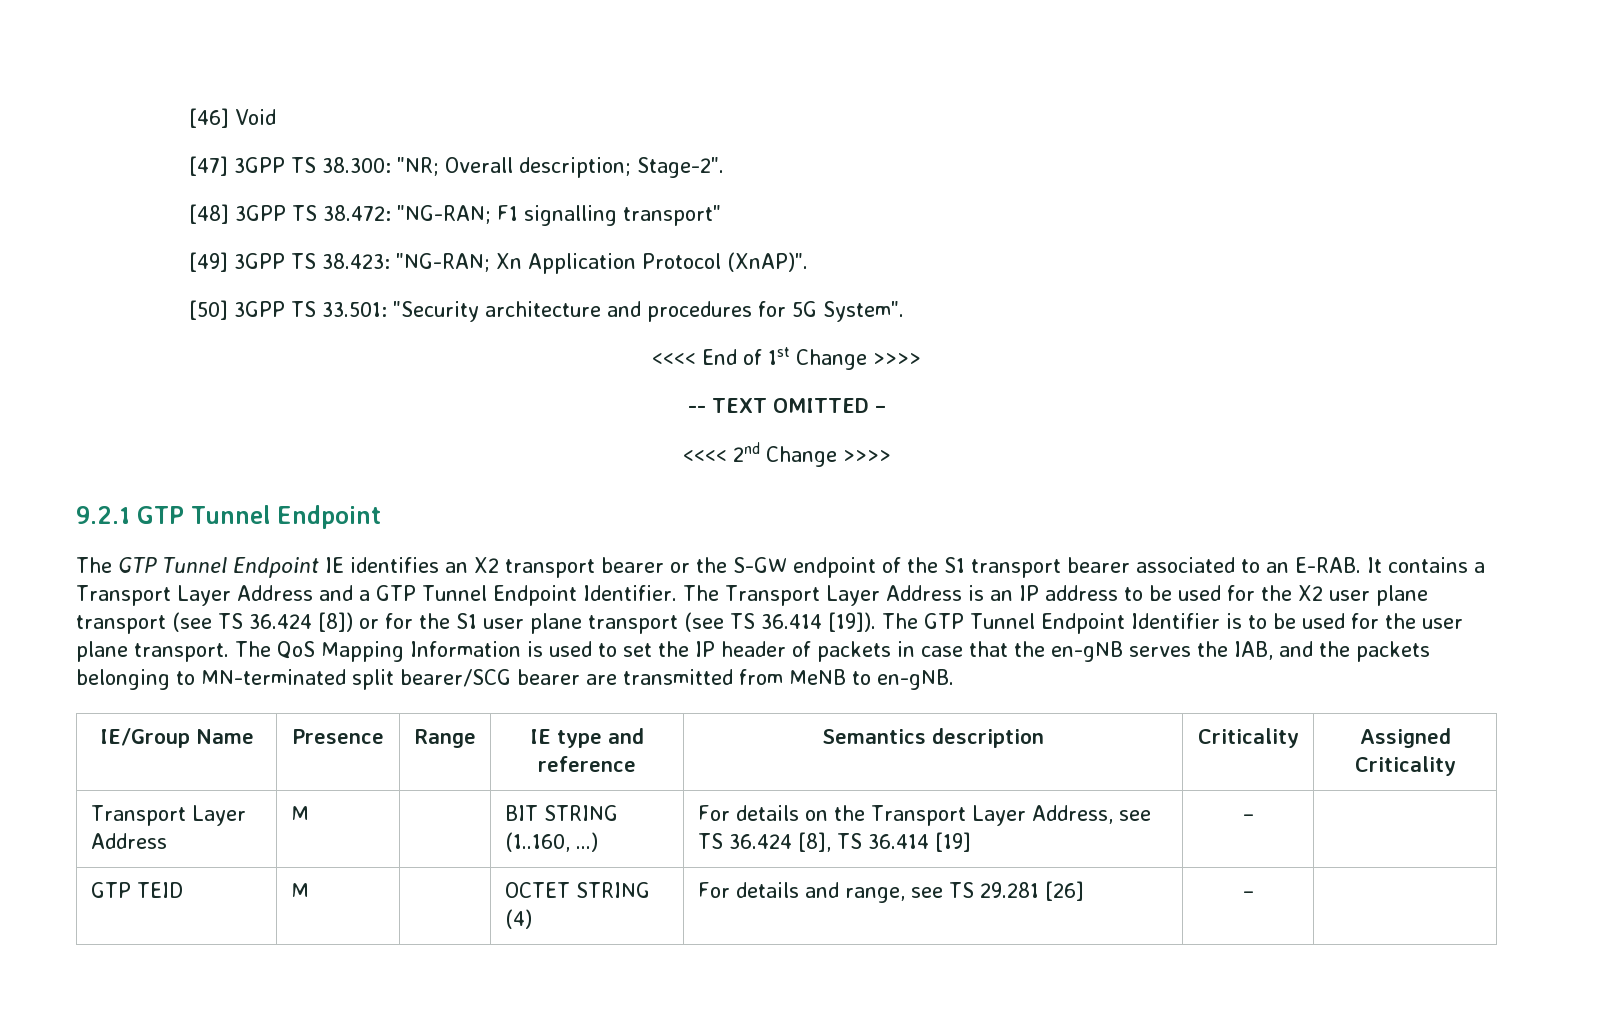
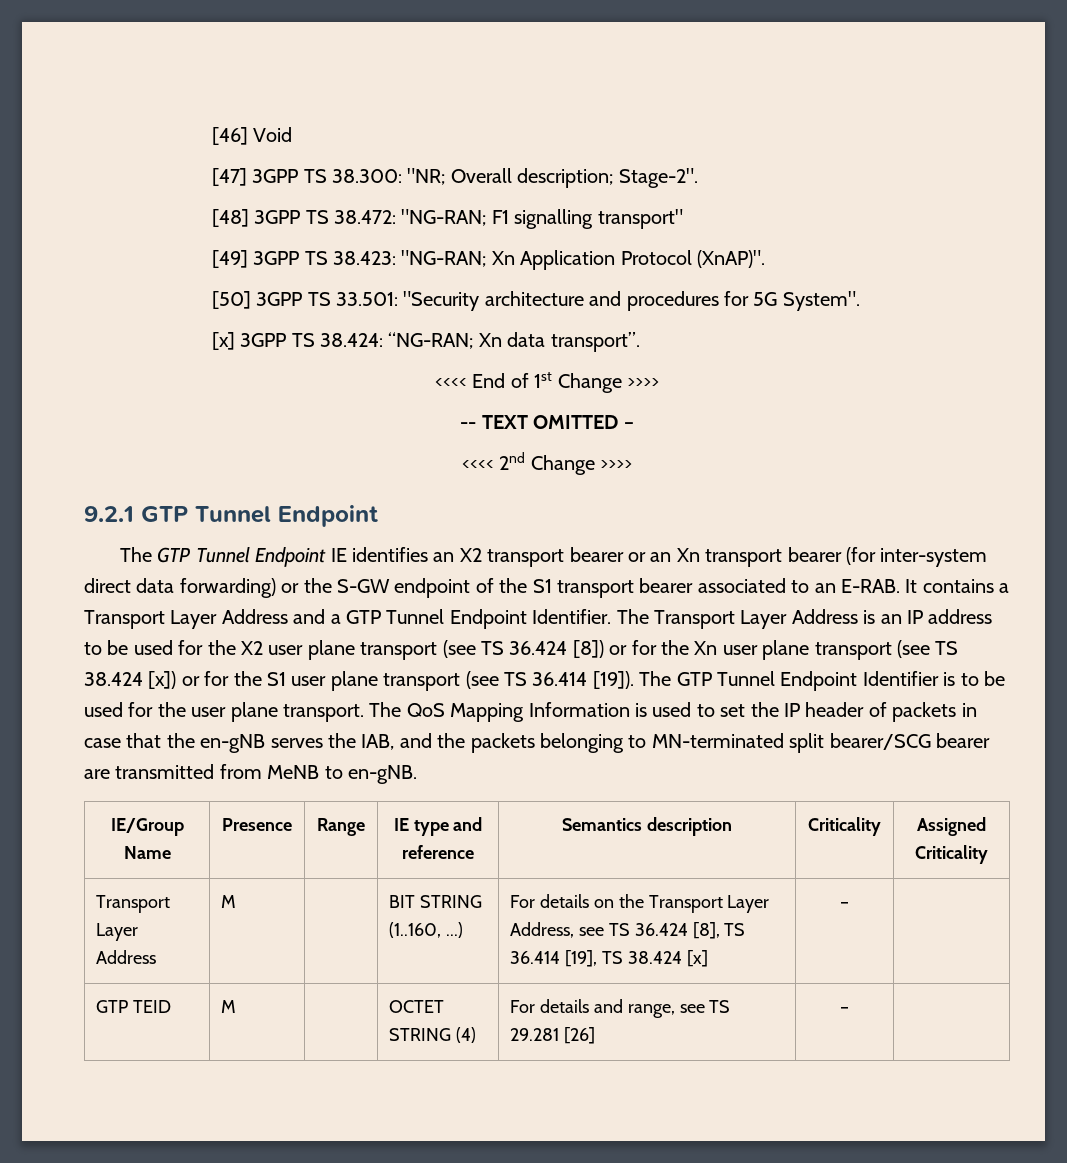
+ [x] 3GPP TS 38.424: “NG-RAN; Xn data transport”.
- The GTP Tunnel Endpoint IE identifies an X2 transport bearer or the S-GW endpoint of the S1 transport bearer associated to an E-RAB.
+ The GTP Tunnel Endpoint IE identifies an X2 transport bearer or an Xn transport bearer (for inter-system direct data forwarding) or the S-GW endpoint of the S1 transport bearer associated to an E-RAB.
- The Transport Layer Address is an IP address to be used for the X2 user plane transport (see TS 36.424 [8]) or for the S1 user plane transport (see TS 36.414 [19]).
+ The Transport Layer Address is an IP address to be used for the X2 user plane transport (see TS 36.424 [8]) or for the Xn user plane transport (see TS 38.424 [x]) or for the S1 user plane transport (see TS 36.414 [19]).
- Transport Layer Address | M | | BIT STRING (1..160, ...) | For details on the Transport Layer Address, see TS 36.424 [8], TS 36.414 [19] | – |
+ Transport Layer Address | M | | BIT STRING (1..160, ...) | For details on the Transport Layer Address, see TS 36.424 [8], TS 36.414 [19], TS 38.424 [x] | – |

